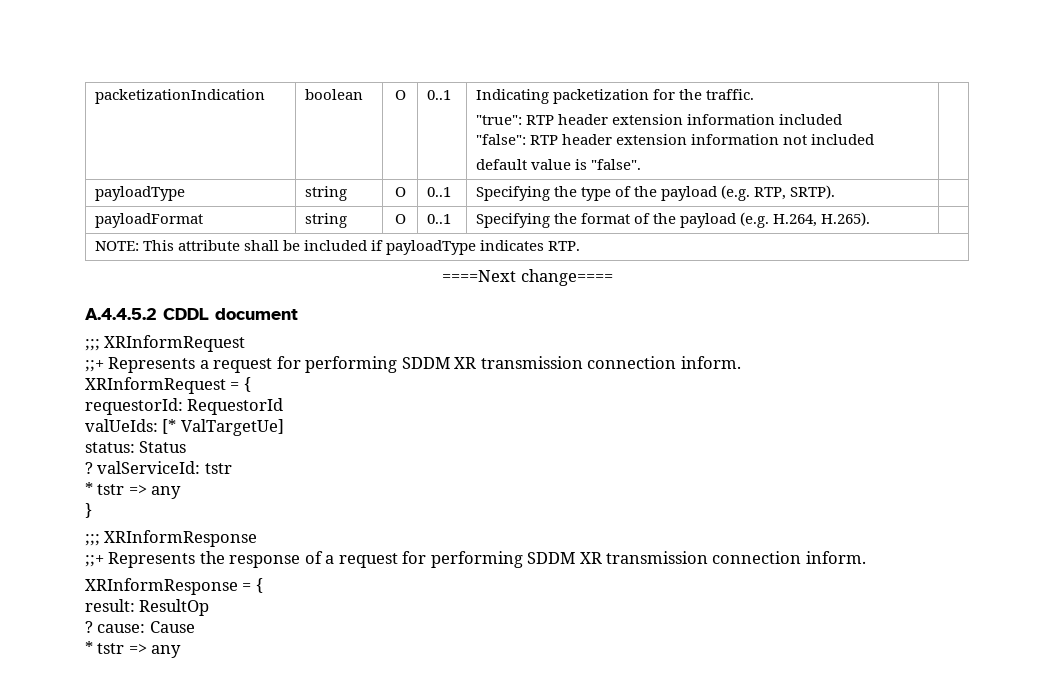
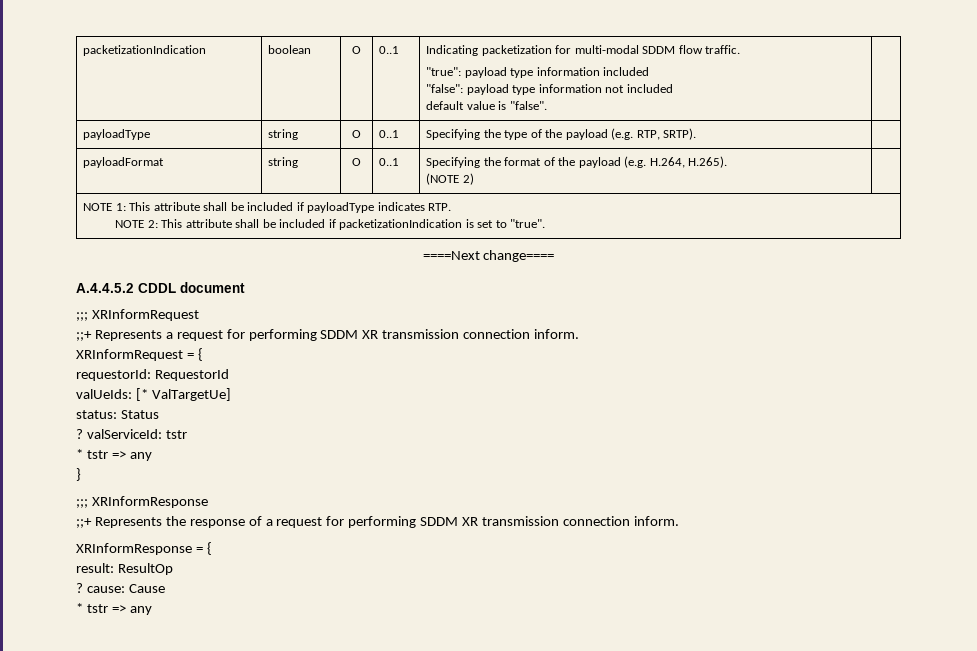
- packetizationIndication | boolean | O | 0..1 | Indicating packetization for the traffic.
- "true": RTP header extension information included
- "false": RTP header extension information not included
+ packetizationIndication | boolean | O | 0..1 | Indicating packetization for multi-modal SDDM flow traffic.
+ "true": payload type information included
+ "false": payload type information not included
- payloadFormat | string | O | 0..1 | Specifying the format of the payload (e.g. H.264, H.265). |
- NOTE: This attribute shall be included if payloadType indicates RTP.
+ payloadFormat | string | O | 0..1 | Specifying the format of the payload (e.g. H.264, H.265).
+ (NOTE 2) |
+ NOTE 1: This attribute shall be included if payloadType indicates RTP.
+ NOTE 2: This attribute shall be included if packetizationIndication is set to "true".

